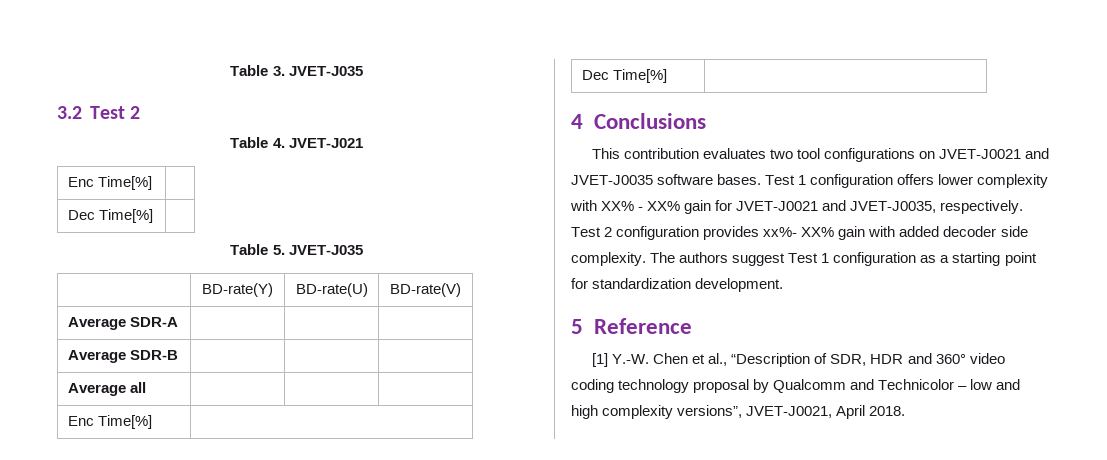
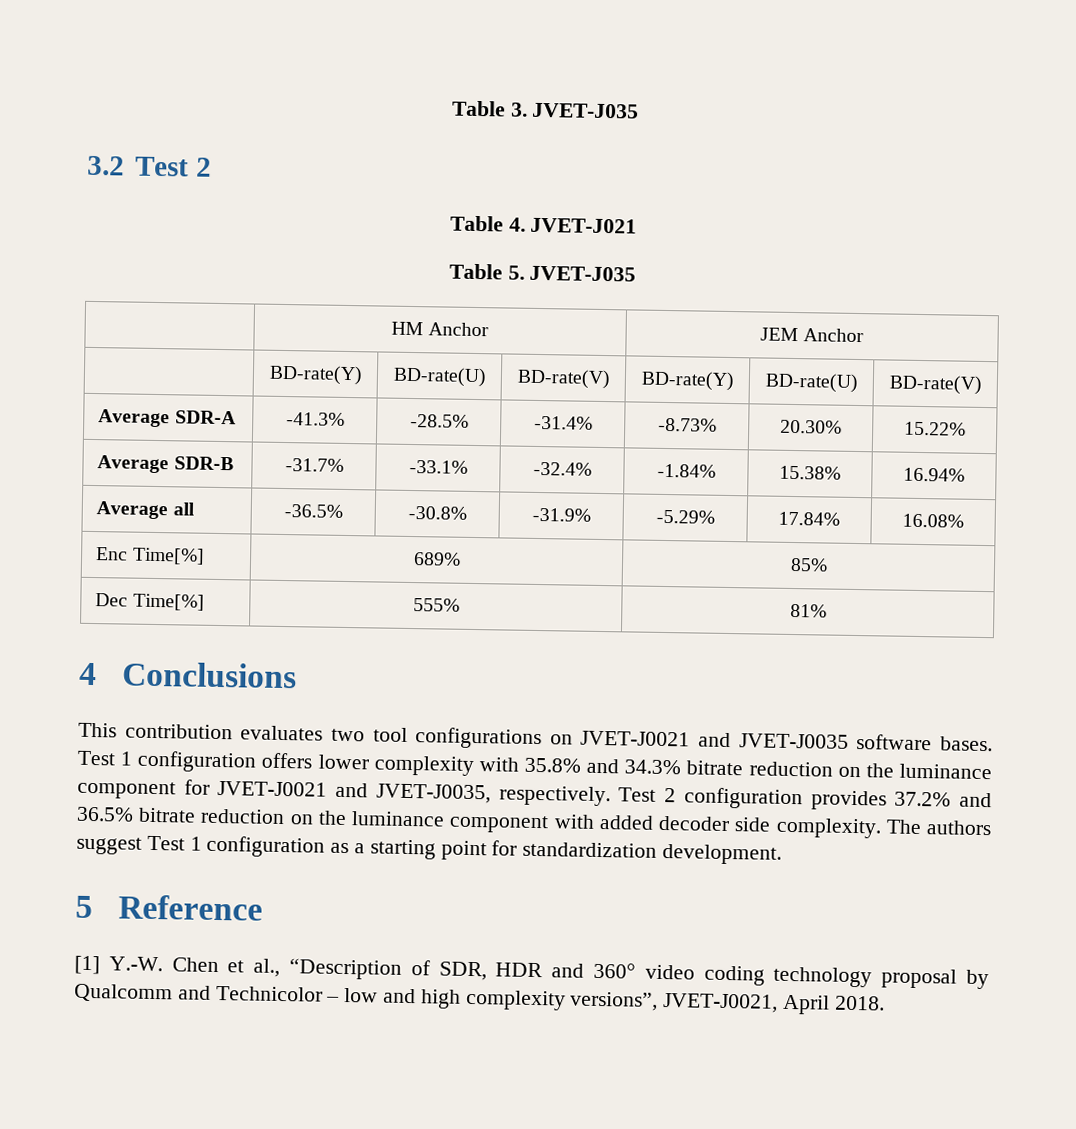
  Table 4. JVET-J021
- Enc Time[%] |
- Dec Time[%] |
- | BD-rate(Y) | BD-rate(U) | BD-rate(V)
+ | HM Anchor | JEM Anchor
+ | BD-rate(Y) | BD-rate(U) | BD-rate(V) | BD-rate(Y) | BD-rate(U) | BD-rate(V)
- Average SDR-A | | |
- Average SDR-B | | |
- Average all | | |
- Enc Time[%] |
- Dec Time[%] |
+ Average SDR-A | -41.3% | -28.5% | -31.4% | -8.73% | 20.30% | 15.22%
+ Average SDR-B | -31.7% | -33.1% | -32.4% | -1.84% | 15.38% | 16.94%
+ Average all | -36.5% | -30.8% | -31.9% | -5.29% | 17.84% | 16.08%
+ Enc Time[%] | 689% | 85%
+ Dec Time[%] | 555% | 81%
- Test 1 configuration offers lower complexity with XX% - XX% gain for JVET-J0021 and JVET-J0035, respectively.
+ Test 1 configuration offers lower complexity with 35.8% and 34.3% bitrate reduction on the luminance component for JVET-J0021 and JVET-J0035, respectively.
- Test 2 configuration provides xx%- XX% gain with added decoder side complexity.
+ Test 2 configuration provides 37.2% and 36.5% bitrate reduction on the luminance component with added decoder side complexity.

